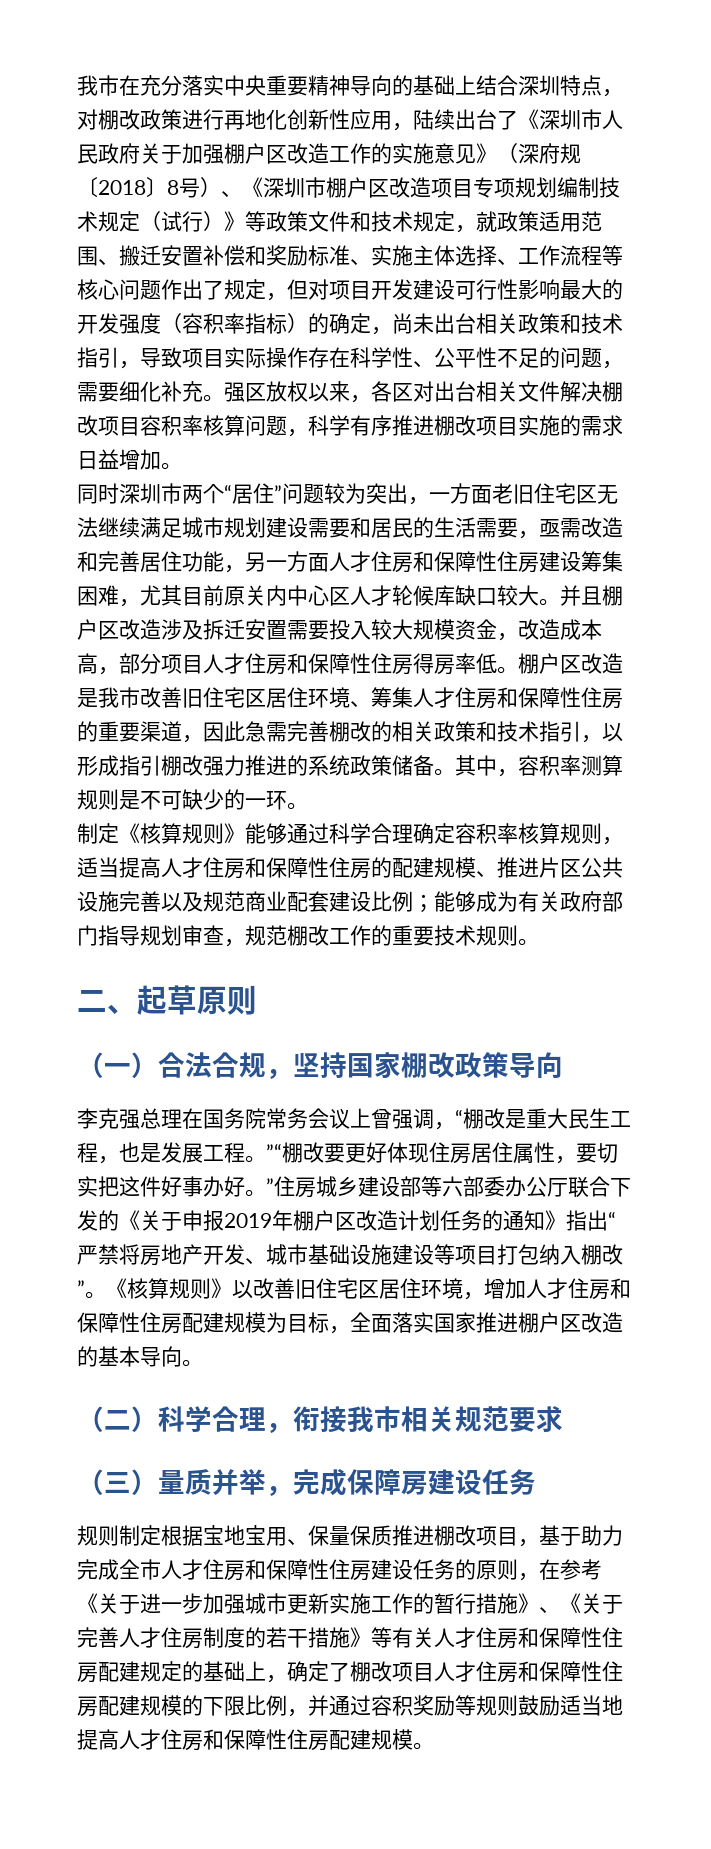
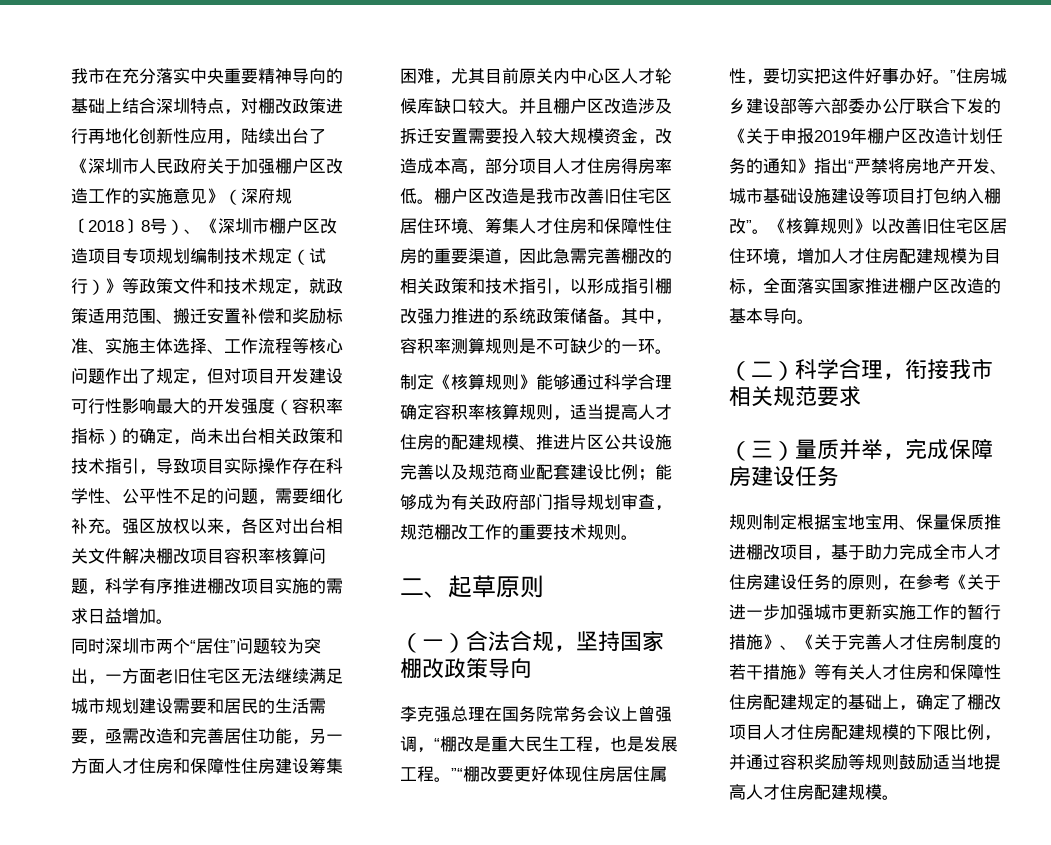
- 并且棚户区改造涉及拆迁安置需要投入较大规模资金，改造成本高，部分项目人才住房和保障性住房得房率低。
+ 并且棚户区改造涉及拆迁安置需要投入较大规模资金，改造成本高，部分项目人才住房得房率低。
- 制定《核算规则》能够通过科学合理确定容积率核算规则，适当提高人才住房和保障性住房的配建规模、推进片区公共设施完善以及规范商业配套建设比例；能够成为有关政府部门指导规划审查，规范棚改工作的重要技术规则。
+ 制定《核算规则》能够通过科学合理确定容积率核算规则，适当提高人才住房的配建规模、推进片区公共设施完善以及规范商业配套建设比例；能够成为有关政府部门指导规划审查，规范棚改工作的重要技术规则。
- 《核算规则》以改善旧住宅区居住环境，增加人才住房和保障性住房配建规模为目标，全面落实国家推进棚户区改造的基本导向。
+ 《核算规则》以改善旧住宅区居住环境，增加人才住房配建规模为目标，全面落实国家推进棚户区改造的基本导向。
- 规则制定根据宝地宝用、保量保质推进棚改项目，基于助力完成全市人才住房和保障性住房建设任务的原则，在参考《关于进一步加强城市更新实施工作的暂行措施》、《关于完善人才住房制度的若干措施》等有关人才住房和保障性住房配建规定的基础上，确定了棚改项目人才住房和保障性住房配建规模的下限比例，并通过容积奖励等规则鼓励适当地提高人才住房和保障性住房配建规模。
+ 规则制定根据宝地宝用、保量保质推进棚改项目，基于助力完成全市人才住房建设任务的原则，在参考《关于进一步加强城市更新实施工作的暂行措施》、《关于完善人才住房制度的若干措施》等有关人才住房和保障性住房配建规定的基础上，确定了棚改项目人才住房配建规模的下限比例，并通过容积奖励等规则鼓励适当地提高人才住房配建规模。

